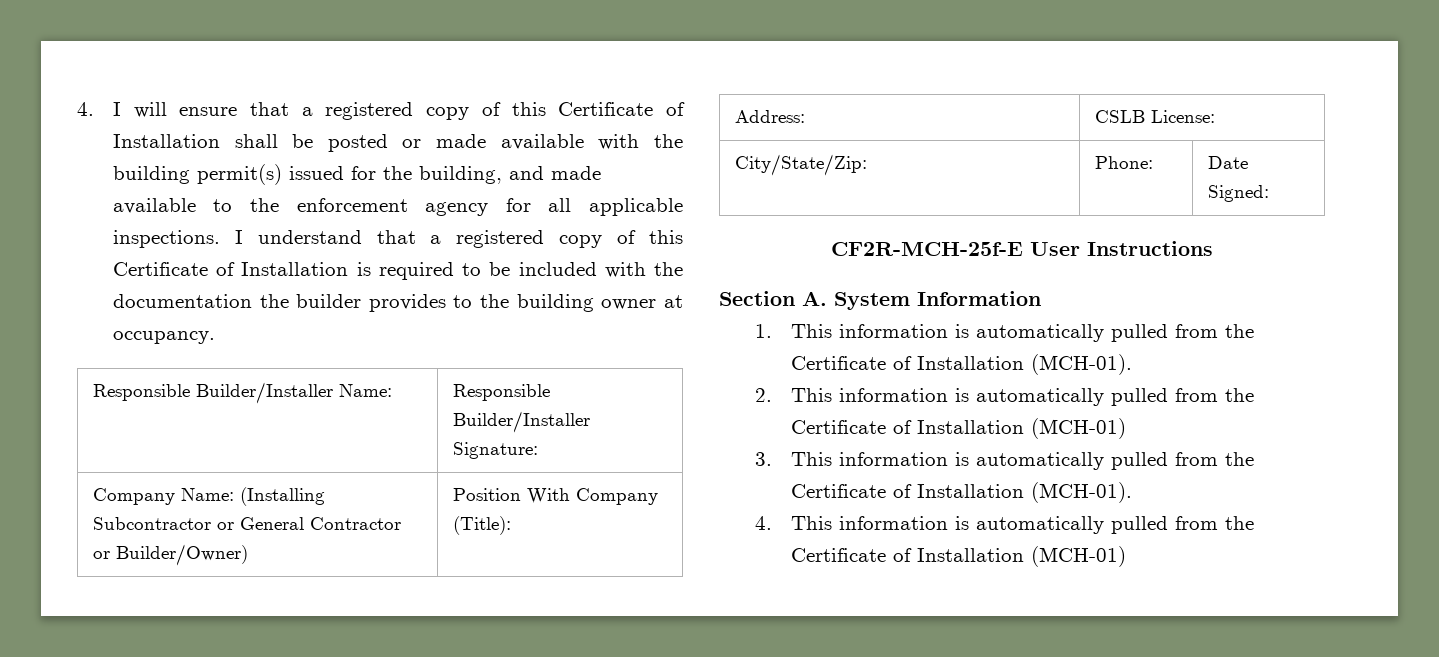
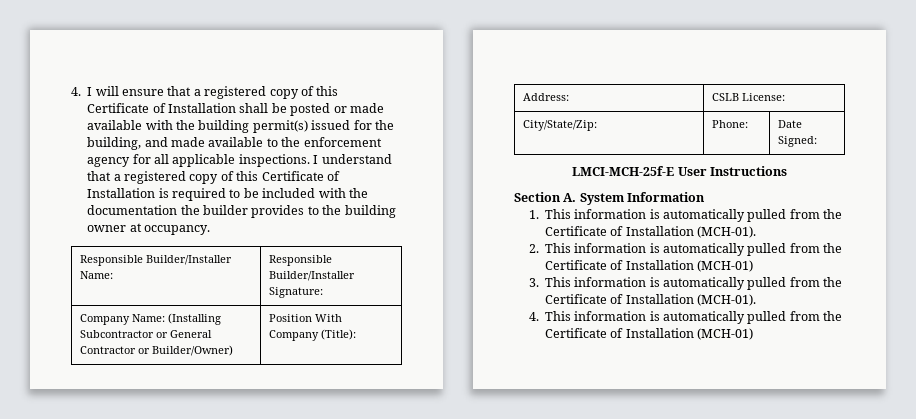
- CF2R-MCH-25f-E User Instructions
+ LMCI-MCH-25f-E User Instructions

